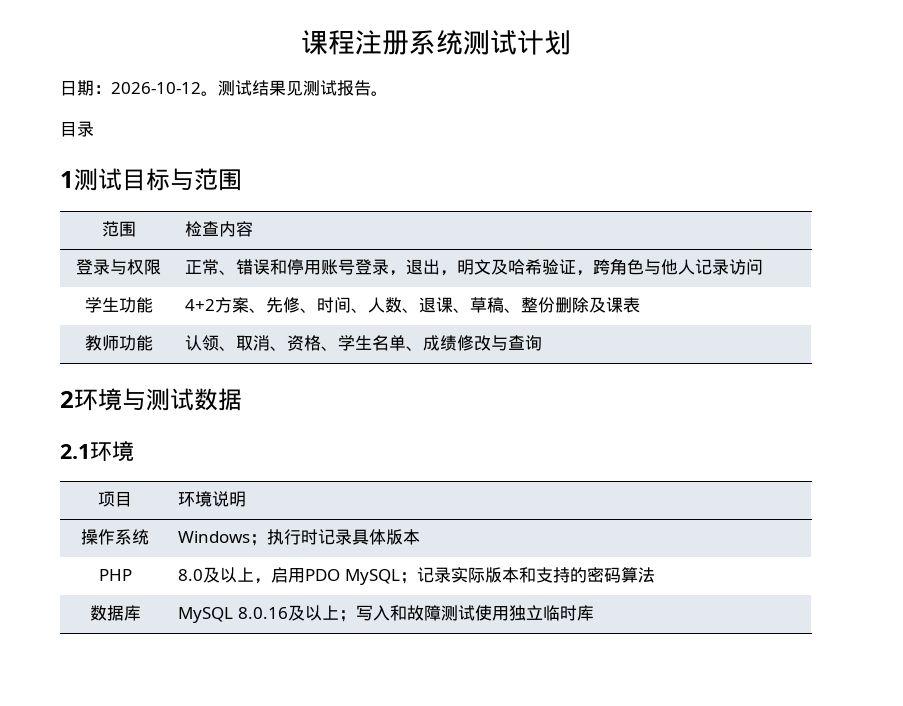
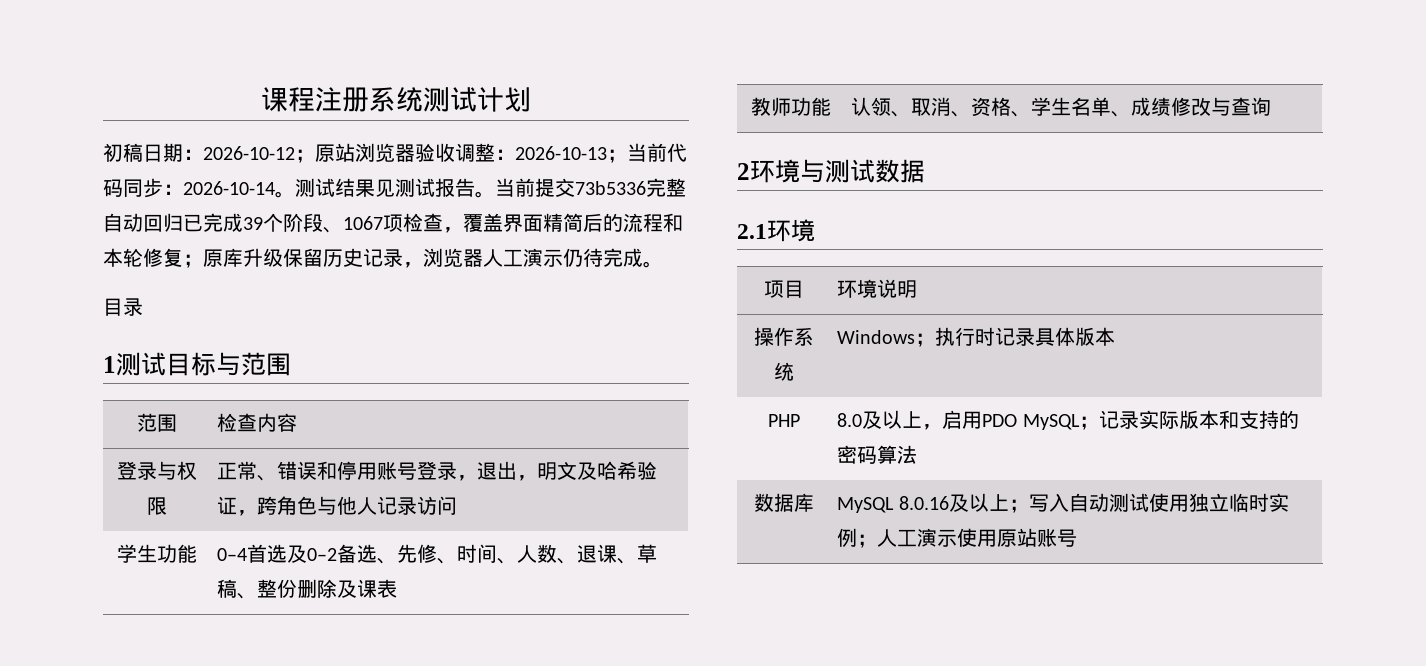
- 日期：2026-10-12。
+ 初稿日期：2026-10-12；原站浏览器验收调整：2026-10-13；当前代码同步：2026-10-14。
+ 当前提交73b5336完整自动回归已完成39个阶段、1067项检查，覆盖界面精简后的流程和本轮修复；原库升级保留历史记录，浏览器人工演示仍待完成。
- 学生功能 | 4+2方案、先修、时间、人数、退课、草稿、整份删除及课表
+ 学生功能 | 0–4首选及0–2备选、先修、时间、人数、退课、草稿、整份删除及课表
- 数据库 | MySQL 8.0.16及以上；写入和故障测试使用独立临时库
+ 数据库 | MySQL 8.0.16及以上；写入自动测试使用独立临时实例；人工演示使用原站账号

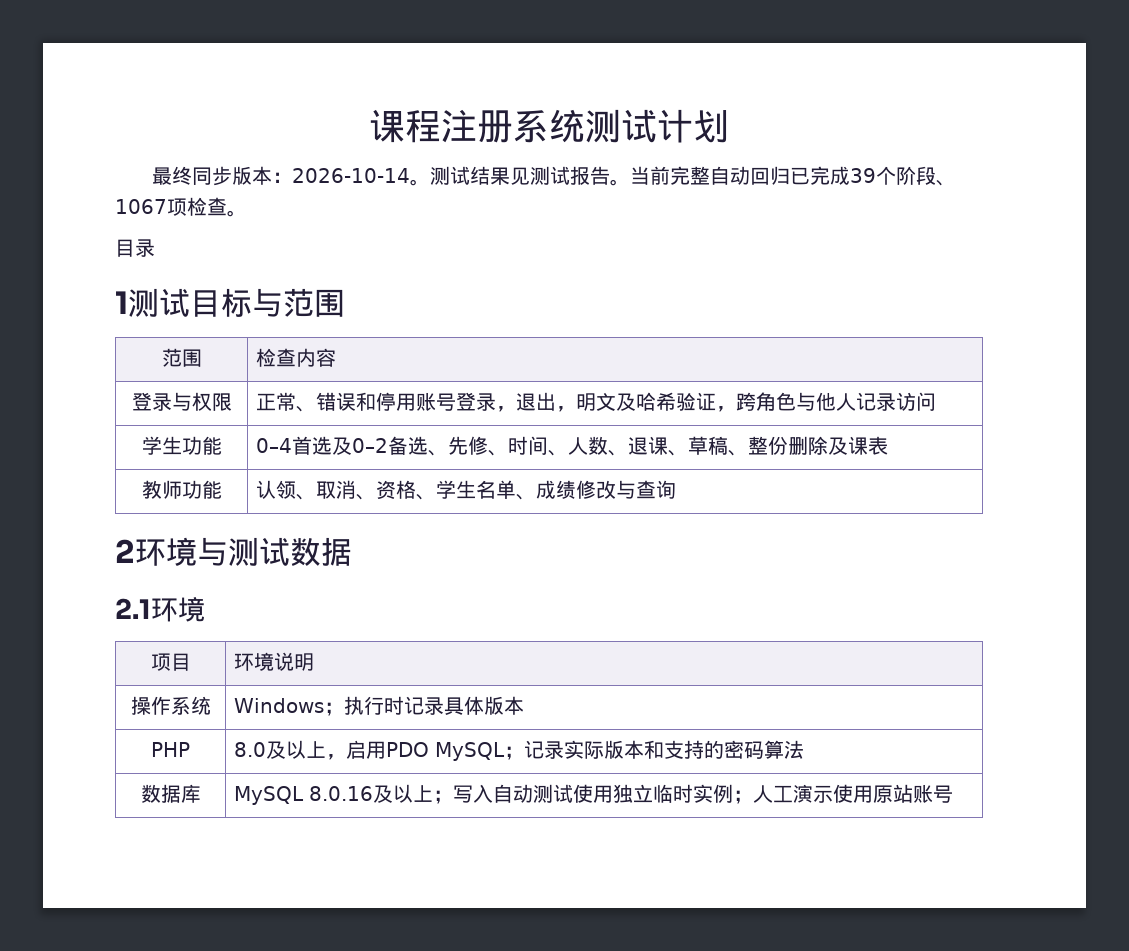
- 初稿日期：2026-10-12；原站浏览器验收调整：2026-10-13；当前代码同步：2026-10-14。
+ 最终同步版本：2026-10-14。
- 当前提交73b5336完整自动回归已完成39个阶段、1067项检查，覆盖界面精简后的流程和本轮修复；原库升级保留历史记录，浏览器人工演示仍待完成。
+ 当前完整自动回归已完成39个阶段、1067项检查。

